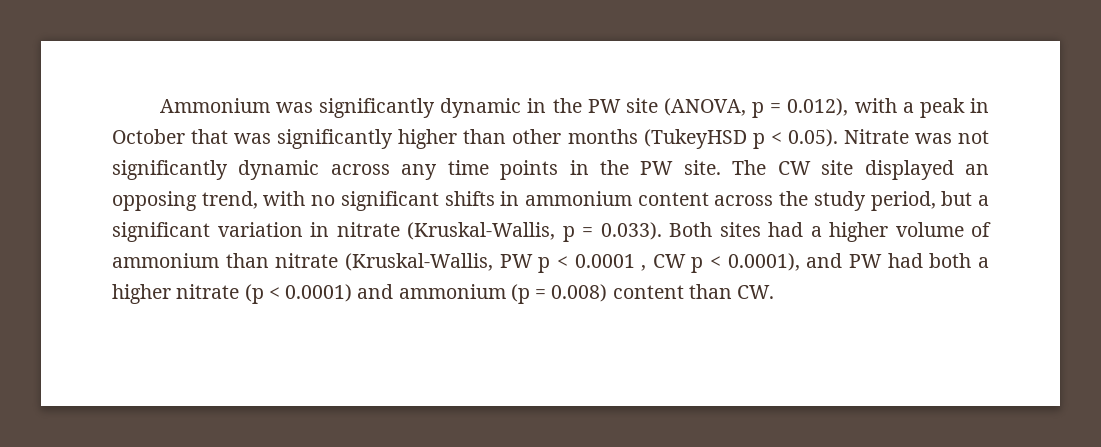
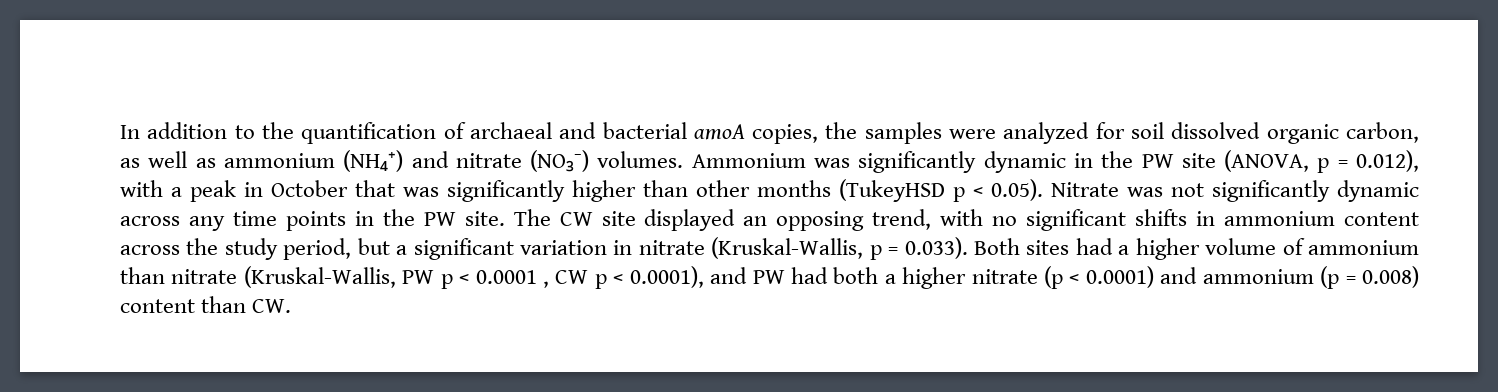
+ In addition to the quantification of archaeal and bacterial amoA copies, the samples were analyzed for soil dissolved organic carbon, as well as ammonium (NH₄⁺) and nitrate (NO₃⁻) volumes.

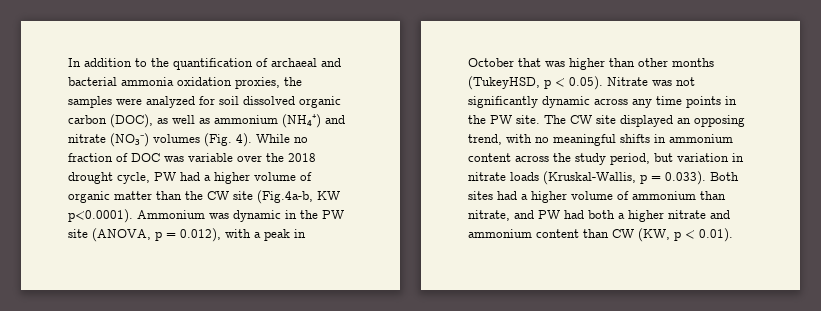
- In addition to the quantification of archaeal and bacterial amoA copies, the samples were analyzed for soil dissolved organic carbon, as well as ammonium (NH₄⁺) and nitrate (NO₃⁻) volumes. Ammonium was significantly dynamic in the PW site (ANOVA, p = 0.012), with a peak in October that was significantly higher than other months (TukeyHSD p < 0.05). Nitrate was not significantly dynamic across any time points in the PW site.
+ In addition to the quantification of archaeal and bacterial ammonia oxidation proxies, the samples were analyzed for soil dissolved organic carbon (DOC), as well as ammonium (NH₄⁺) and nitrate (NO₃⁻) volumes (Fig. 4). While no fraction of DOC was variable over the 2018 drought cycle, PW had a higher volume of organic matter than the CW site (Fig.4a-b, KW p<0.0001). Ammonium was dynamic in the PW site (ANOVA, p = 0.012), with a peak in October that was higher than other months (TukeyHSD, p < 0.05). Nitrate was not significantly dynamic across any time points in the PW site.
- The CW site displayed an opposing trend, with no significant shifts in ammonium content across the study period, but a significant variation in nitrate (Kruskal-Wallis, p = 0.033). Both sites had a higher volume of ammonium than nitrate (Kruskal-Wallis, PW p < 0.0001 , CW p < 0.0001), and PW had both a higher nitrate (p < 0.0001) and ammonium (p = 0.008) content than CW.
+ The CW site displayed an opposing trend, with no meaningful shifts in ammonium content across the study period, but variation in nitrate loads (Kruskal-Wallis, p = 0.033). Both sites had a higher volume of ammonium than nitrate, and PW had both a higher nitrate and ammonium content than CW (KW, p < 0.01).

